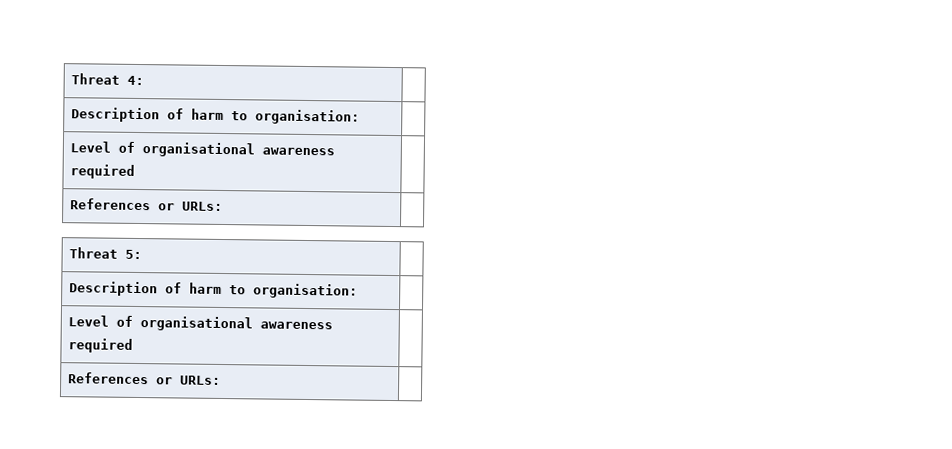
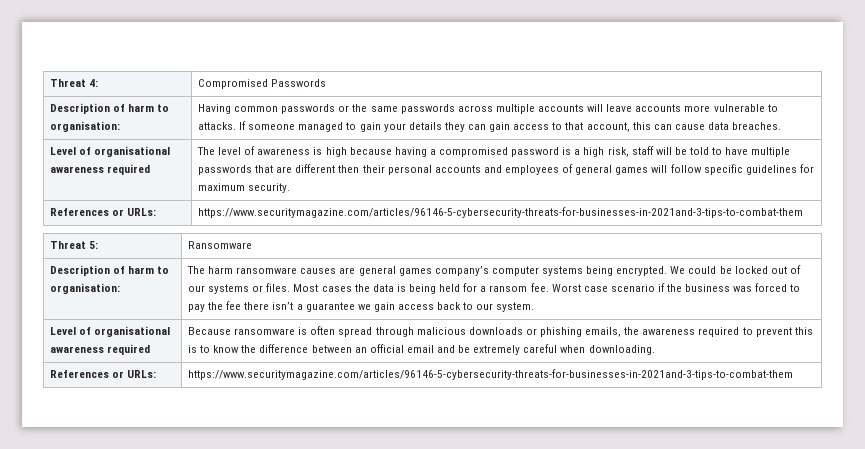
- Threat 4: |
- Description of harm to organisation: |
- Level of organisational awareness required |
- References or URLs: |
+ Threat 4: | Compromised Passwords
+ Description of harm to organisation: | Having common passwords or the same passwords across multiple accounts will leave accounts more vulnerable to attacks. If someone managed to gain your details they can gain access to that account, this can cause data breaches.
+ Level of organisational awareness required | The level of awareness is high because having a compromised password is a high risk, staff will be told to have multiple passwords that are different then their personal accounts and employees of general games will follow specific guidelines for maximum security.
+ References or URLs: | https://www.securitymagazine.com/articles/96146-5-cybersecurity-threats-for-businesses-in-2021and-3-tips-to-combat-them
- Threat 5: |
- Description of harm to organisation: |
- Level of organisational awareness required |
- References or URLs: |
+ Threat 5: | Ransomware
+ Description of harm to organisation: | The harm ransomware causes are general games company’s computer systems being encrypted. We could be locked out of our systems or files. Most cases the data is being held for a ransom fee. Worst case scenario if the business was forced to pay the fee there isn’t a guarantee we gain access back to our system.
+ Level of organisational awareness required | Because ransomware is often spread through malicious downloads or phishing emails, the awareness required to prevent this is to know the difference between an official email and be extremely careful when downloading.
+ References or URLs: | https://www.securitymagazine.com/articles/96146-5-cybersecurity-threats-for-businesses-in-2021and-3-tips-to-combat-them

